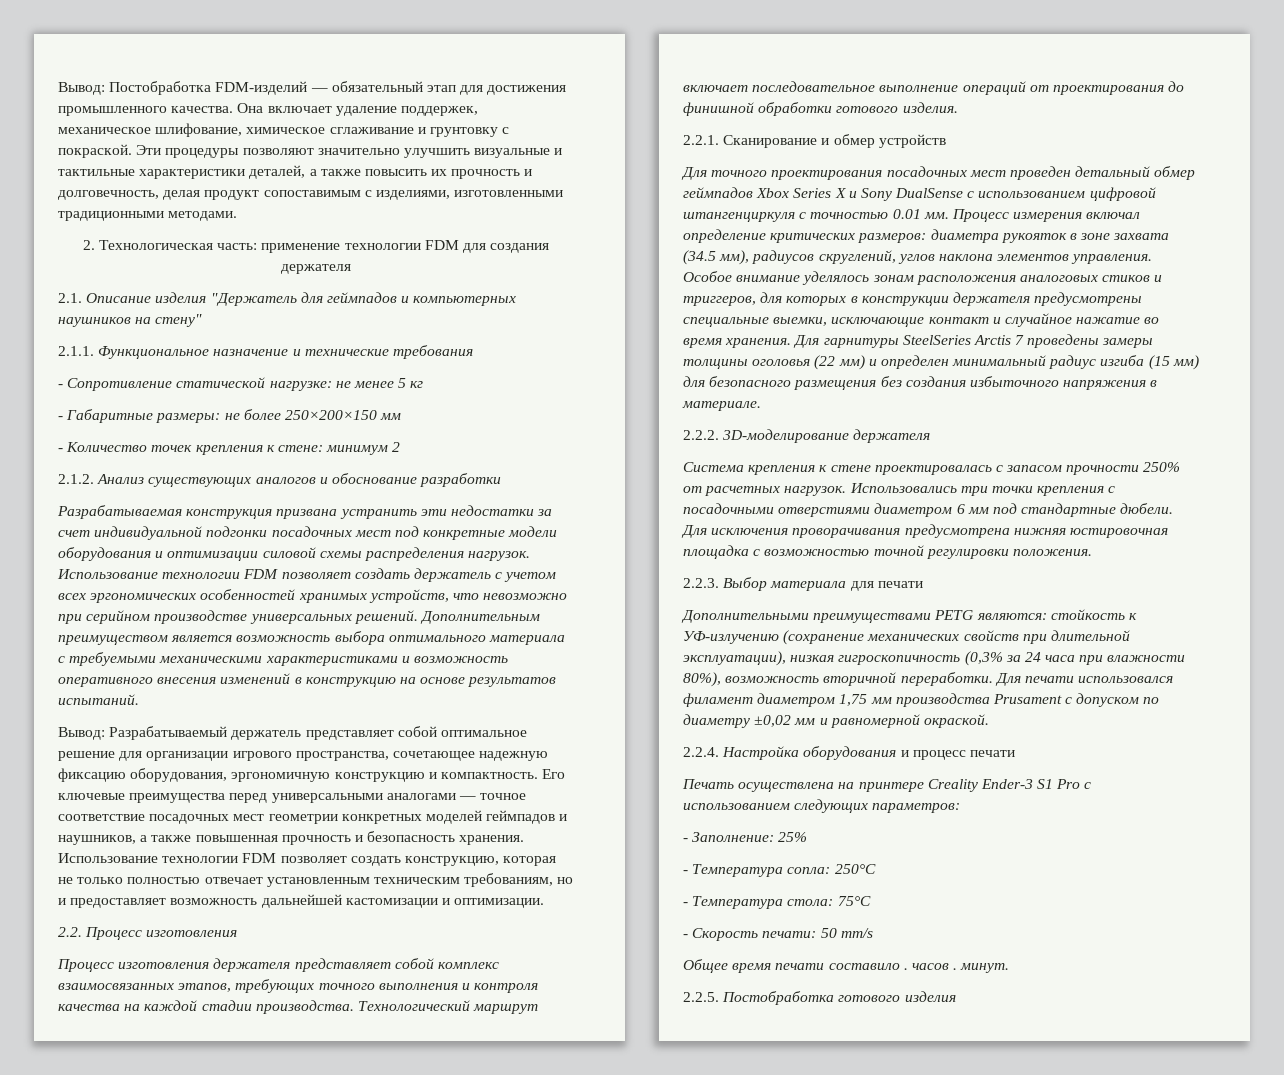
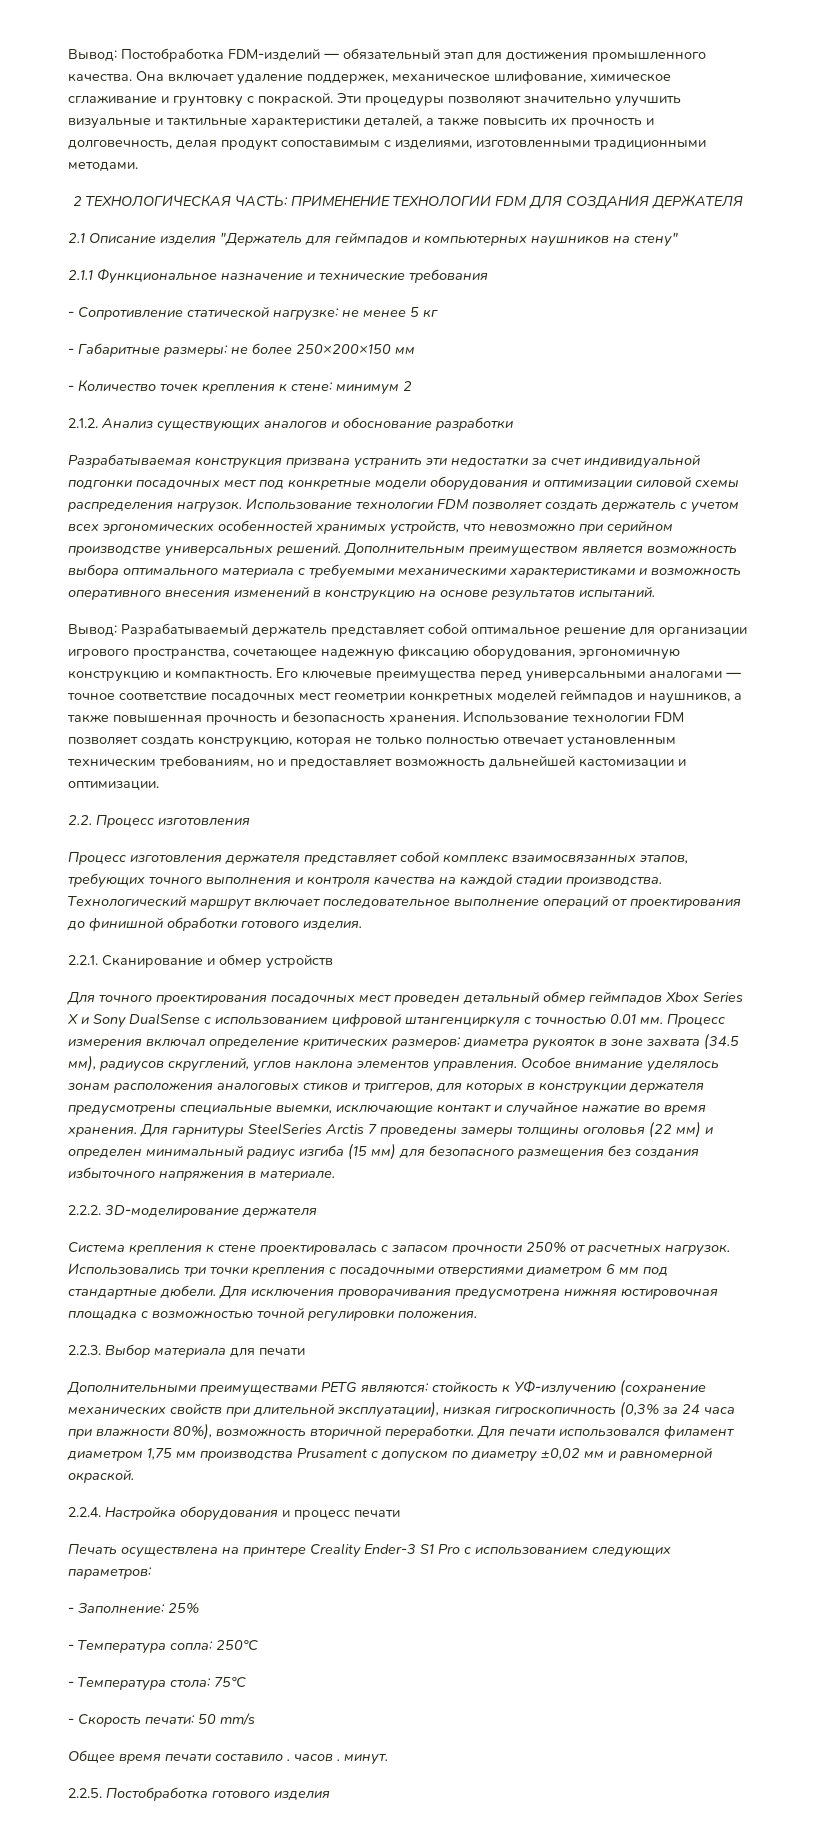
- 2. Технологическая часть: применение технологии FDM для создания держателя
- 2.1. Описание изделия "Держатель для геймпадов и компьютерных наушников на стену"
+ 2 ТЕХНОЛОГИЧЕСКАЯ ЧАСТЬ: ПРИМЕНЕНИЕ ТЕХНОЛОГИИ FDM ДЛЯ СОЗДАНИЯ ДЕРЖАТЕЛЯ
+ 2.1 Описание изделия "Держатель для геймпадов и компьютерных наушников на стену"
- 2.1.1. Функциональное назначение и технические требования
+ 2.1.1 Функциональное назначение и технические требования

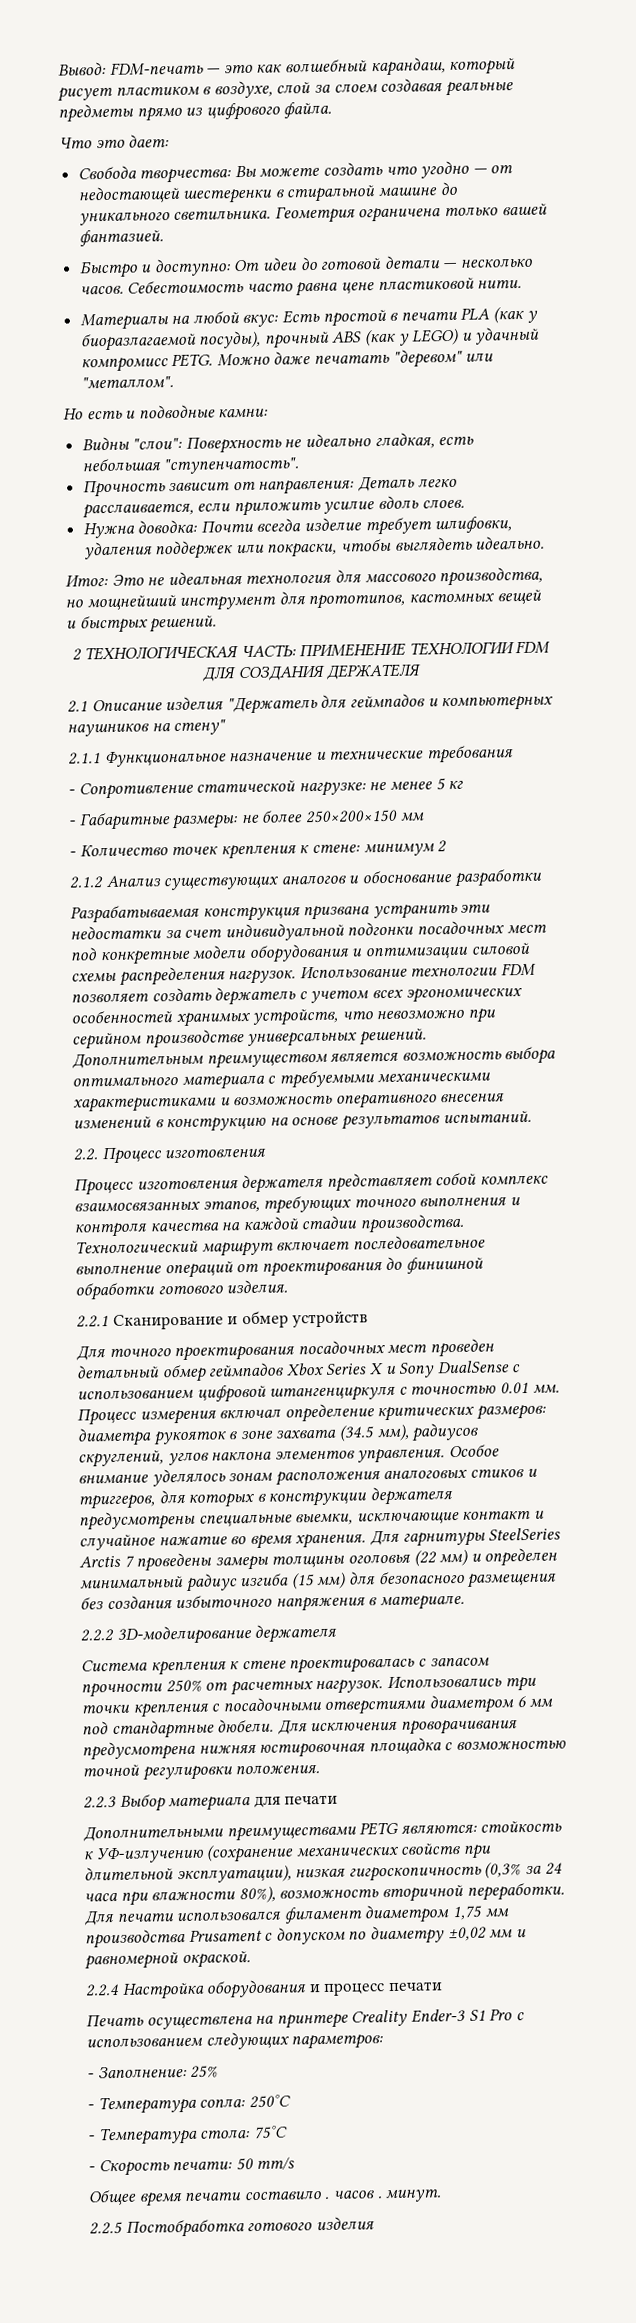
- Вывод: Постобработка FDM-изделий — обязательный этап для достижения промышленного качества. Она включает удаление поддержек, механическое шлифование, химическое сглаживание и грунтовку с покраской. Эти процедуры позволяют значительно улучшить визуальные и тактильные характеристики деталей, а также повысить их прочность и долговечность, делая продукт сопоставимым с изделиями, изготовленными традиционными методами.
+ Вывод: FDM-печать — это как волшебный карандаш, который рисует пластиком в воздухе, слой за слоем создавая реальные предметы прямо из цифрового файла.
+ Что это дает:
+ Свобода творчества: Вы можете создать что угодно — от недостающей шестеренки в стиральной машине до уникального светильника. Геометрия ограничена только вашей фантазией.
+ Быстро и доступно: От идеи до готовой детали — несколько часов. Себестоимость часто равна цене пластиковой нити.
+ Материалы на любой вкус: Есть простой в печати PLA (как у биоразлагаемой посуды), прочный ABS (как у LEGO) и удачный компромисс PETG. Можно даже печатать "деревом" или "металлом".
+ Но есть и подводные камни:
+ Видны "слои": Поверхность не идеально гладкая, есть небольшая "ступенчатость".
+ Прочность зависит от направления: Деталь легко расслаивается, если приложить усилие вдоль слоев.
+ Нужна доводка: Почти всегда изделие требует шлифовки, удаления поддержек или покраски, чтобы выглядеть идеально.
+ Итог: Это не идеальная технология для массового производства, но мощнейший инструмент для прототипов, кастомных вещей и быстрых решений.
- 2.1.2. Анализ существующих аналогов и обоснование разработки
+ 2.1.2 Анализ существующих аналогов и обоснование разработки
- Вывод: Разрабатываемый держатель представляет собой оптимальное решение для организации игрового пространства, сочетающее надежную фиксацию оборудования, эргономичную конструкцию и компактность. Его ключевые преимущества перед универсальными аналогами — точное соответствие посадочных мест геометрии конкретных моделей геймпадов и наушников, а также повышенная прочность и безопасность хранения. Использование технологии FDM позволяет создать конструкцию, которая не только полностью отвечает установленным техническим требованиям, но и предоставляет возможность дальнейшей кастомизации и оптимизации.
- 2.2.1. Сканирование и обмер устройств
+ 2.2.1 Сканирование и обмер устройств
- 2.2.2. 3D-моделирование держателя
+ 2.2.2 3D-моделирование держателя
- 2.2.3. Выбор материала для печати
+ 2.2.3 Выбор материала для печати
- 2.2.4. Настройка оборудования и процесс печати
+ 2.2.4 Настройка оборудования и процесс печати
- 2.2.5. Постобработка готового изделия
+ 2.2.5 Постобработка готового изделия

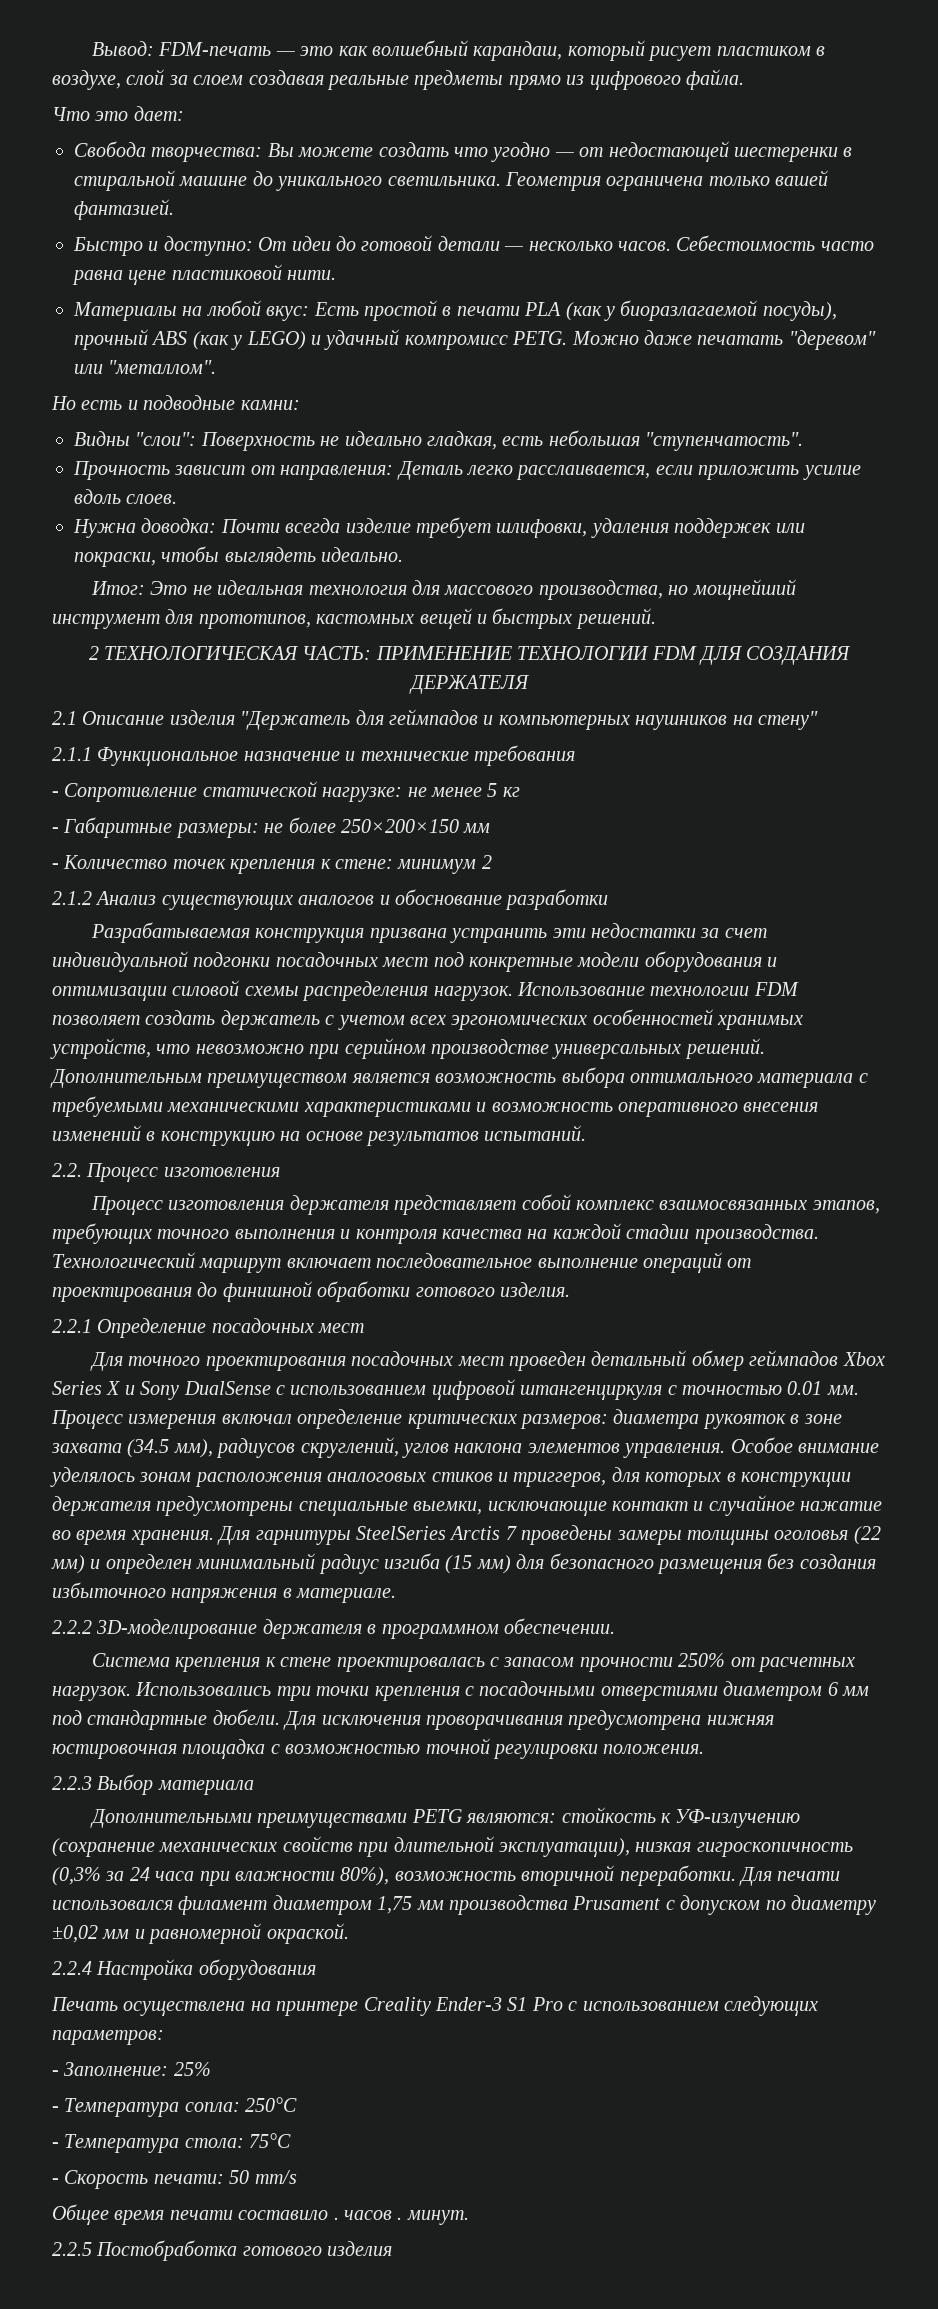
- 2.2.1 Сканирование и обмер устройств
+ 2.2.1 Определение посадочных мест
- 2.2.2 3D-моделирование держателя
+ 2.2.2 3D-моделирование держателя в программном обеспечении.
- 2.2.3 Выбор материала для печати
+ 2.2.3 Выбор материала
- 2.2.4 Настройка оборудования и процесс печати
+ 2.2.4 Настройка оборудования

